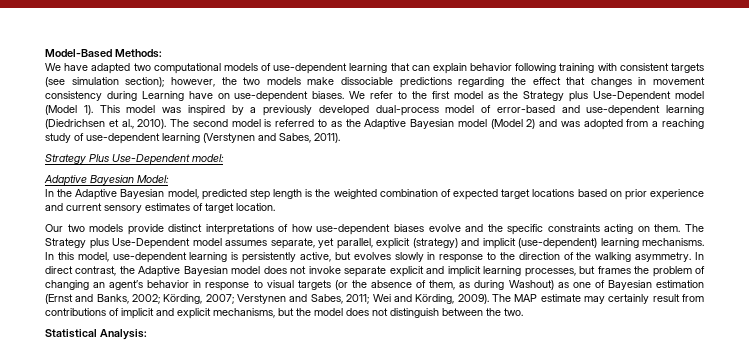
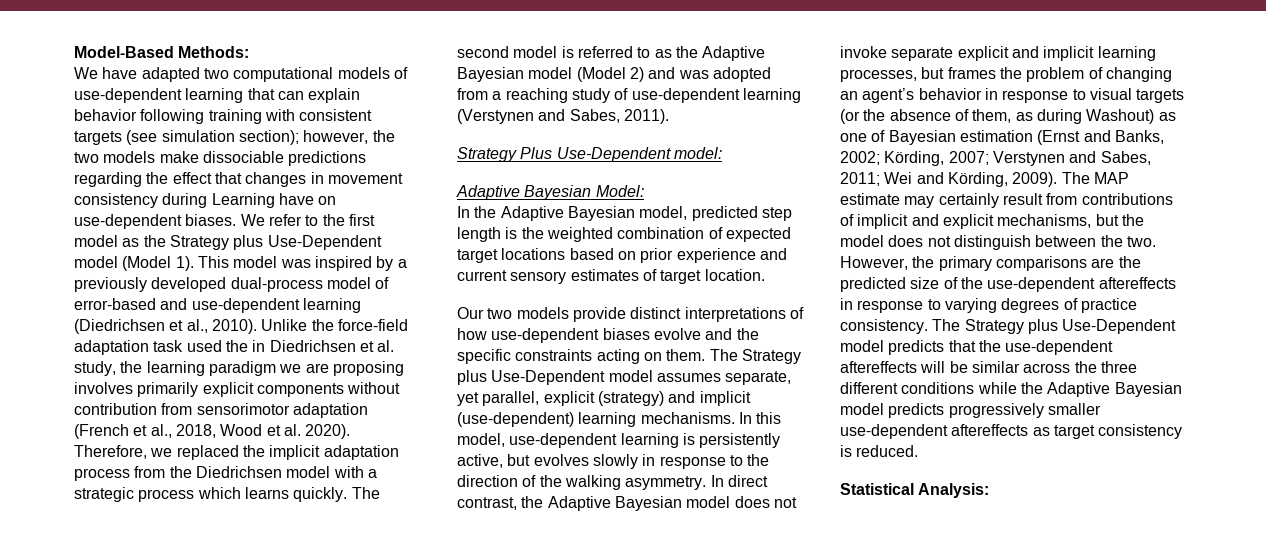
+ Unlike the force-field adaptation task used the in Diedrichsen et al. study, the learning paradigm we are proposing involves primarily explicit components without contribution from sensorimotor adaptation (French et al., 2018, Wood et al. 2020). Therefore, we replaced the implicit adaptation process from the Diedrichsen model with a strategic process which learns quickly.
+ However, the primary comparisons are the predicted size of the use-dependent aftereffects in response to varying degrees of practice consistency. The Strategy plus Use-Dependent model predicts that the use-dependent aftereffects will be similar across the three different conditions while the Adaptive Bayesian model predicts progressively smaller use-dependent aftereffects as target consistency is reduced.

